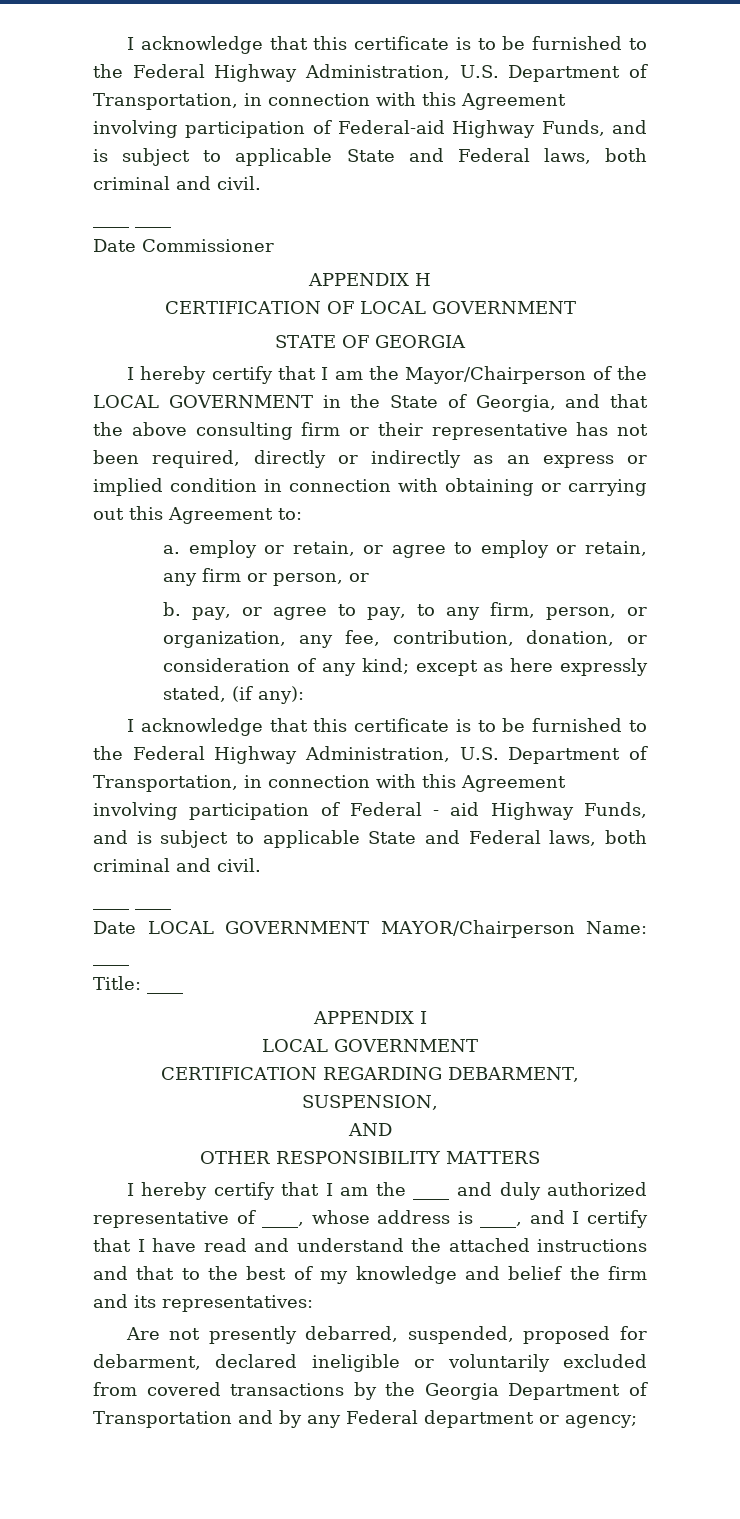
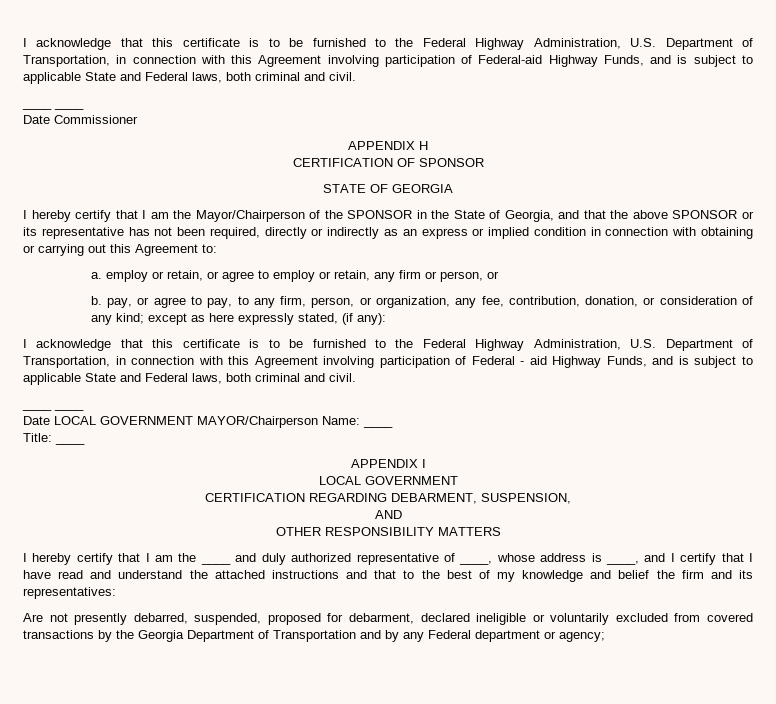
- CERTIFICATION OF LOCAL GOVERNMENT
+ CERTIFICATION OF SPONSOR
- I hereby certify that I am the Mayor/Chairperson of the LOCAL GOVERNMENT in the State of Georgia, and that the above consulting firm or their representative has not been required, directly or indirectly as an express or implied condition in connection with obtaining or carrying out this Agreement to:
+ I hereby certify that I am the Mayor/Chairperson of the SPONSOR in the State of Georgia, and that the above SPONSOR or its representative has not been required, directly or indirectly as an express or implied condition in connection with obtaining or carrying out this Agreement to:

